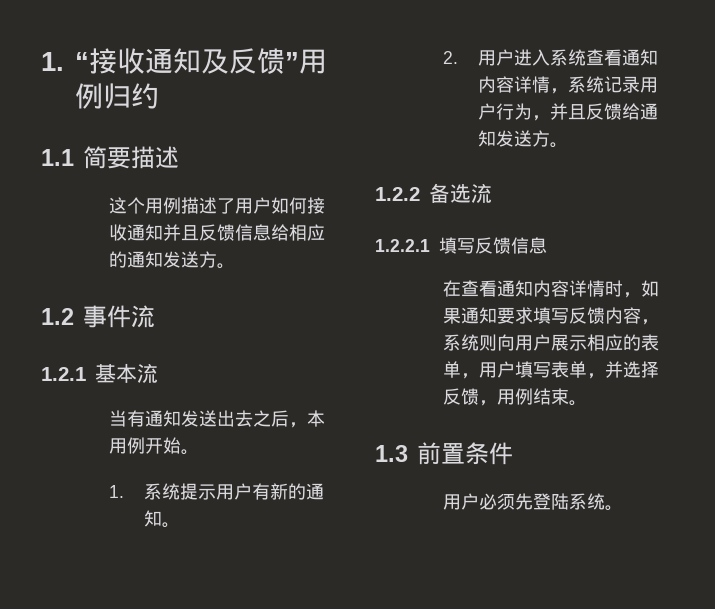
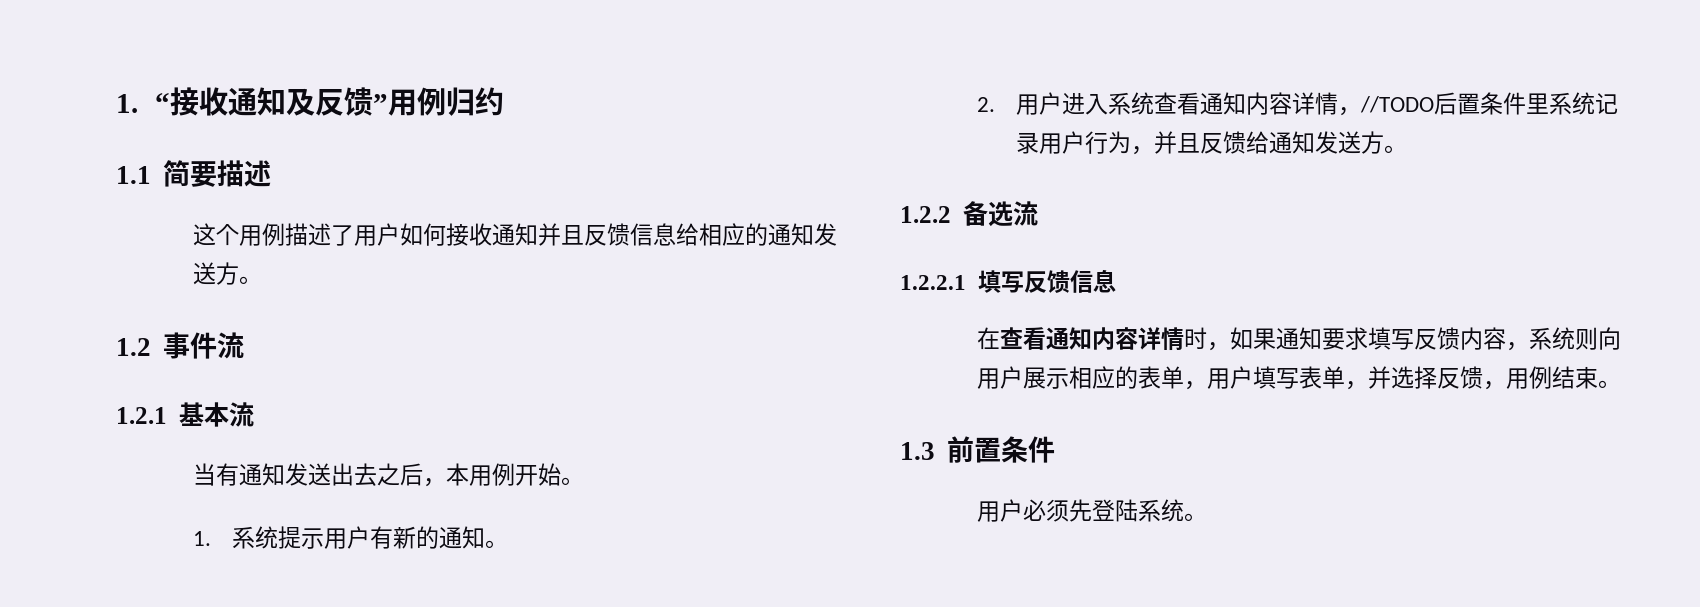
- 2.用户进入系统查看通知内容详情，系统记录用户行为，并且反馈给通知发送方。
+ 2.用户进入系统查看通知内容详情，//TODO后置条件里系统记录用户行为，并且反馈给通知发送方。

